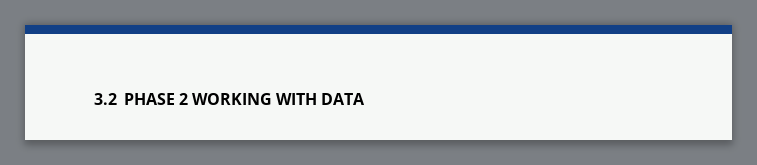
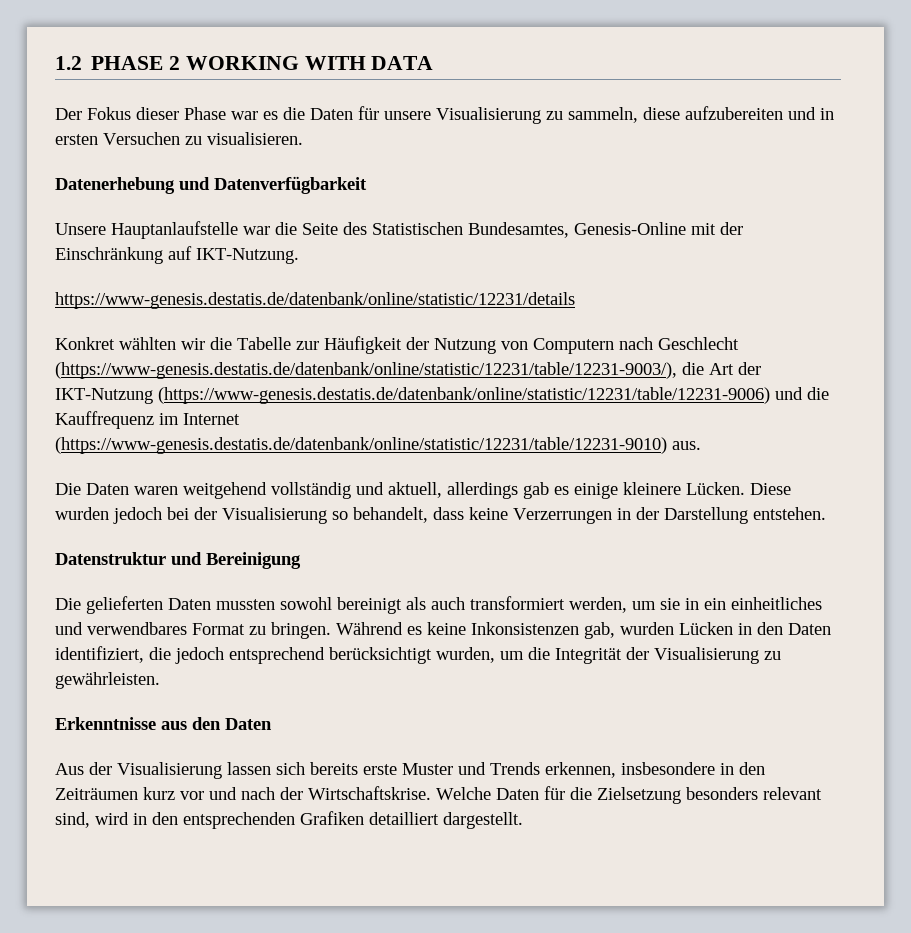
- 3.2 PHASE 2 WORKING WITH DATA
+ 1.2 PHASE 2 WORKING WITH DATA
+ Der Fokus dieser Phase war es die Daten für unsere Visualisierung zu sammeln, diese aufzubereiten und in ersten Versuchen zu visualisieren.
+ Datenerhebung und Datenverfügbarkeit
+ Unsere Hauptanlaufstelle war die Seite des Statistischen Bundesamtes, Genesis-Online mit der Einschränkung auf IKT-Nutzung.
+ https://www-genesis.destatis.de/datenbank/online/statistic/12231/details
+ Konkret wählten wir die Tabelle zur Häufigkeit der Nutzung von Computern nach Geschlecht (https://www-genesis.destatis.de/datenbank/online/statistic/12231/table/12231-9003/), die Art der IKT-Nutzung (https://www-genesis.destatis.de/datenbank/online/statistic/12231/table/12231-9006) und die Kauffrequenz im Internet (https://www-genesis.destatis.de/datenbank/online/statistic/12231/table/12231-9010) aus.
+ Die Daten waren weitgehend vollständig und aktuell, allerdings gab es einige kleinere Lücken. Diese wurden jedoch bei der Visualisierung so behandelt, dass keine Verzerrungen in der Darstellung entstehen.
+ Datenstruktur und Bereinigung
+ Die gelieferten Daten mussten sowohl bereinigt als auch transformiert werden, um sie in ein einheitliches und verwendbares Format zu bringen. Während es keine Inkonsistenzen gab, wurden Lücken in den Daten identifiziert, die jedoch entsprechend berücksichtigt wurden, um die Integrität der Visualisierung zu gewährleisten.
+ Erkenntnisse aus den Daten
+ Aus der Visualisierung lassen sich bereits erste Muster und Trends erkennen, insbesondere in den Zeiträumen kurz vor und nach der Wirtschaftskrise. Welche Daten für die Zielsetzung besonders relevant sind, wird in den entsprechenden Grafiken detailliert dargestellt.

